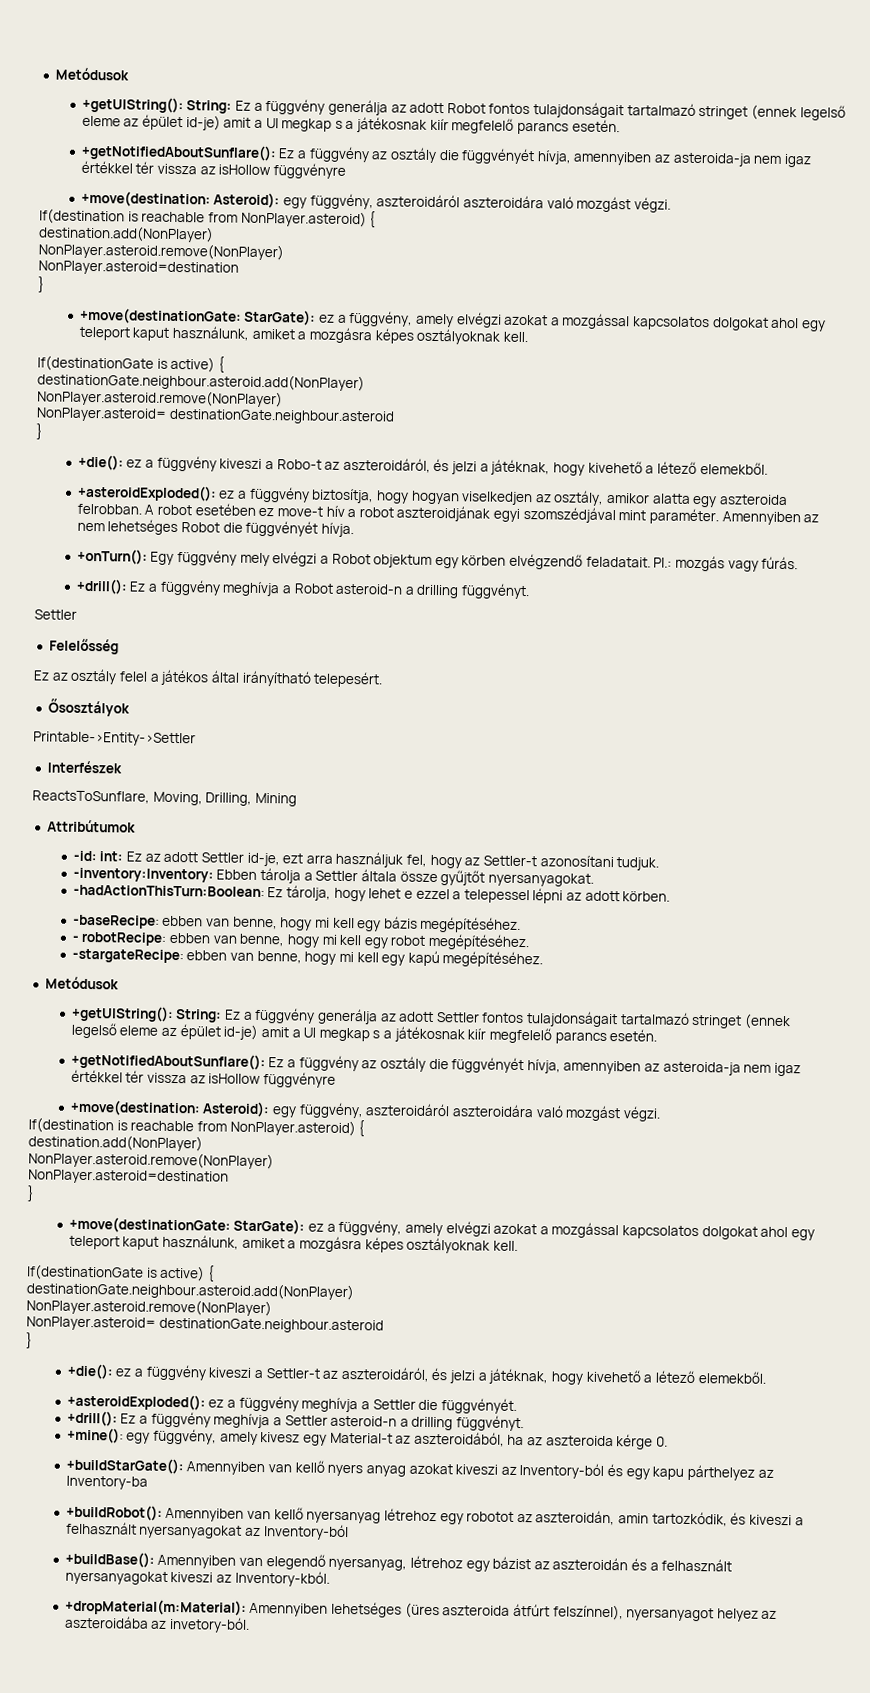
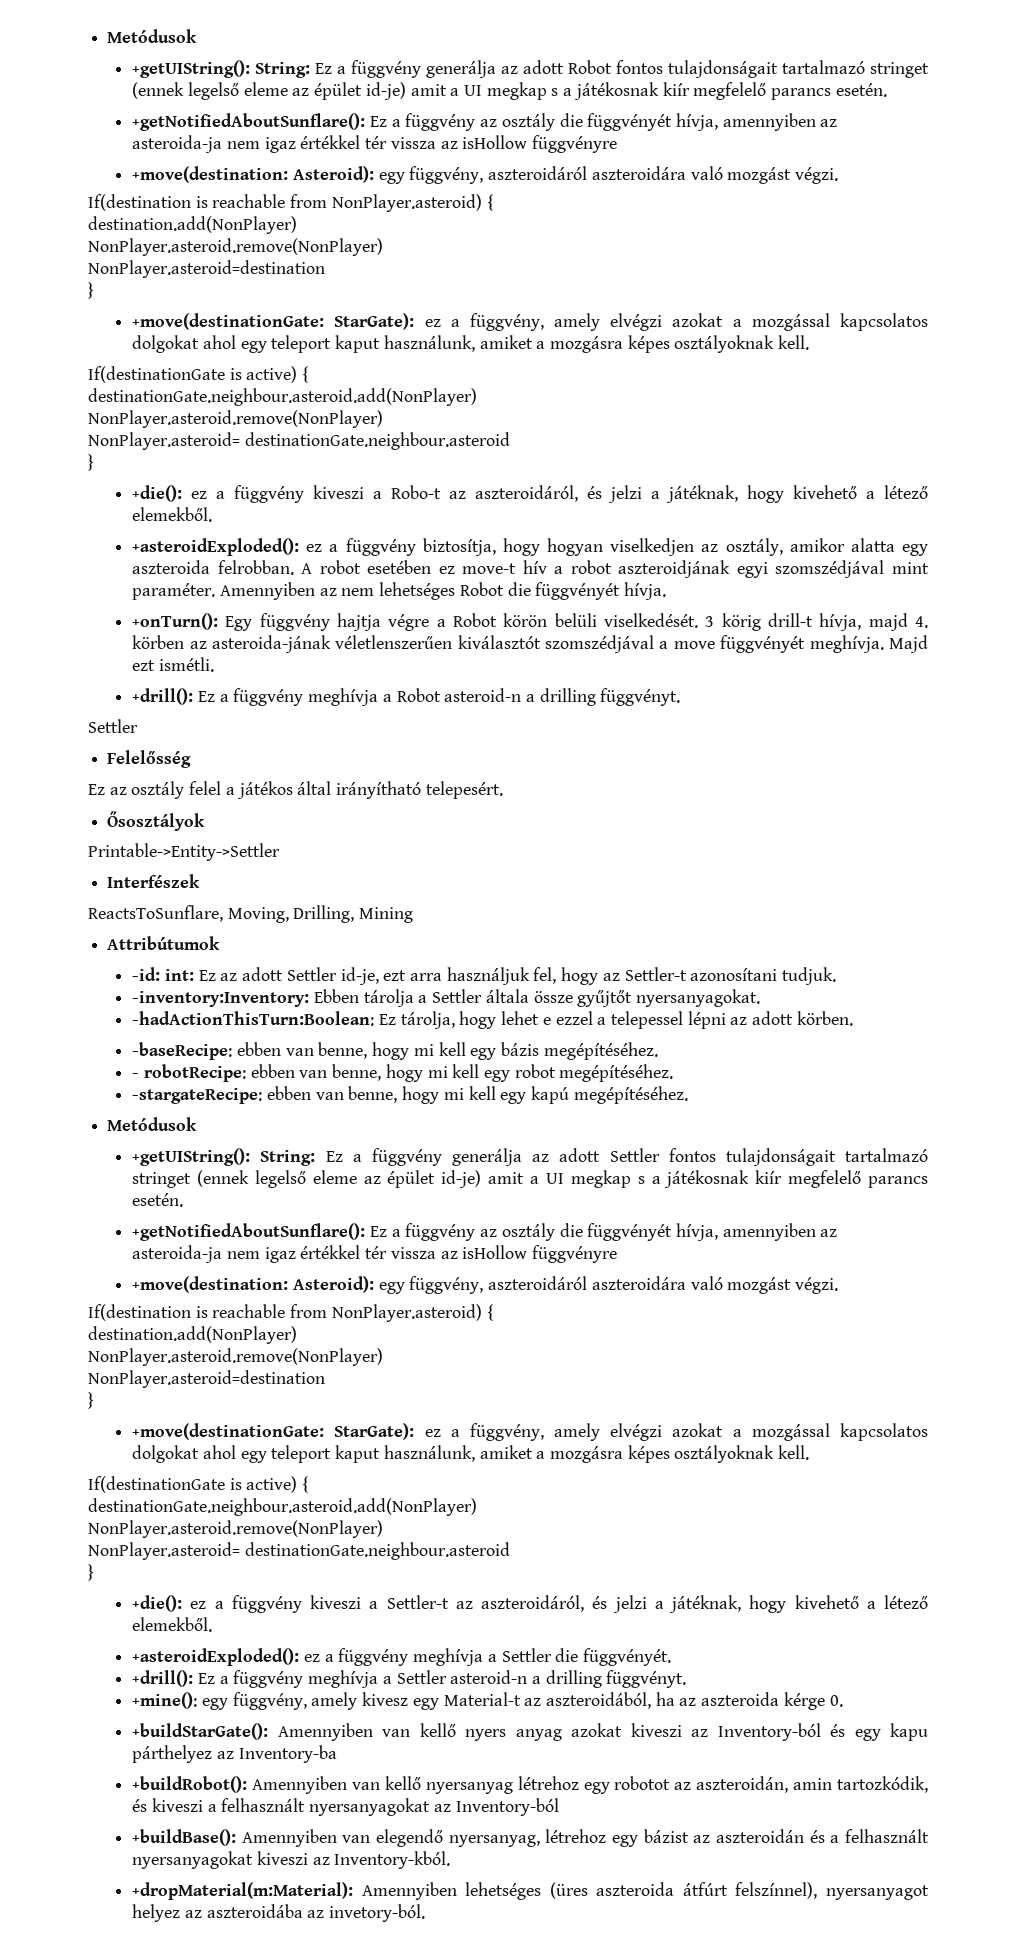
- +onTurn(): Egy függvény mely elvégzi a Robot objektum egy körben elvégzendő feladatait. Pl.: mozgás vagy fúrás.
+ +onTurn(): Egy függvény hajtja végre a Robot körön belüli viselkedését. 3 körig drill-t hívja, majd 4. körben az asteroida-jának véletlenszerűen kiválasztót szomszédjával a move függvényét meghívja. Majd ezt ismétli.

